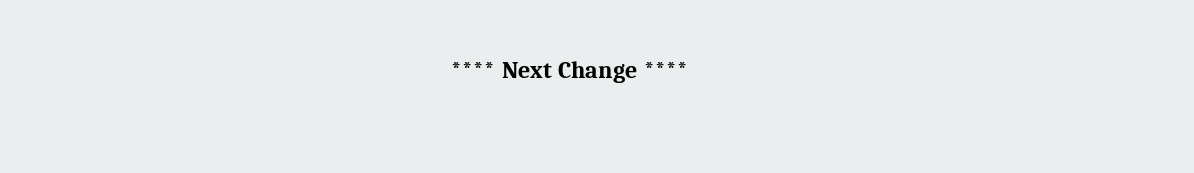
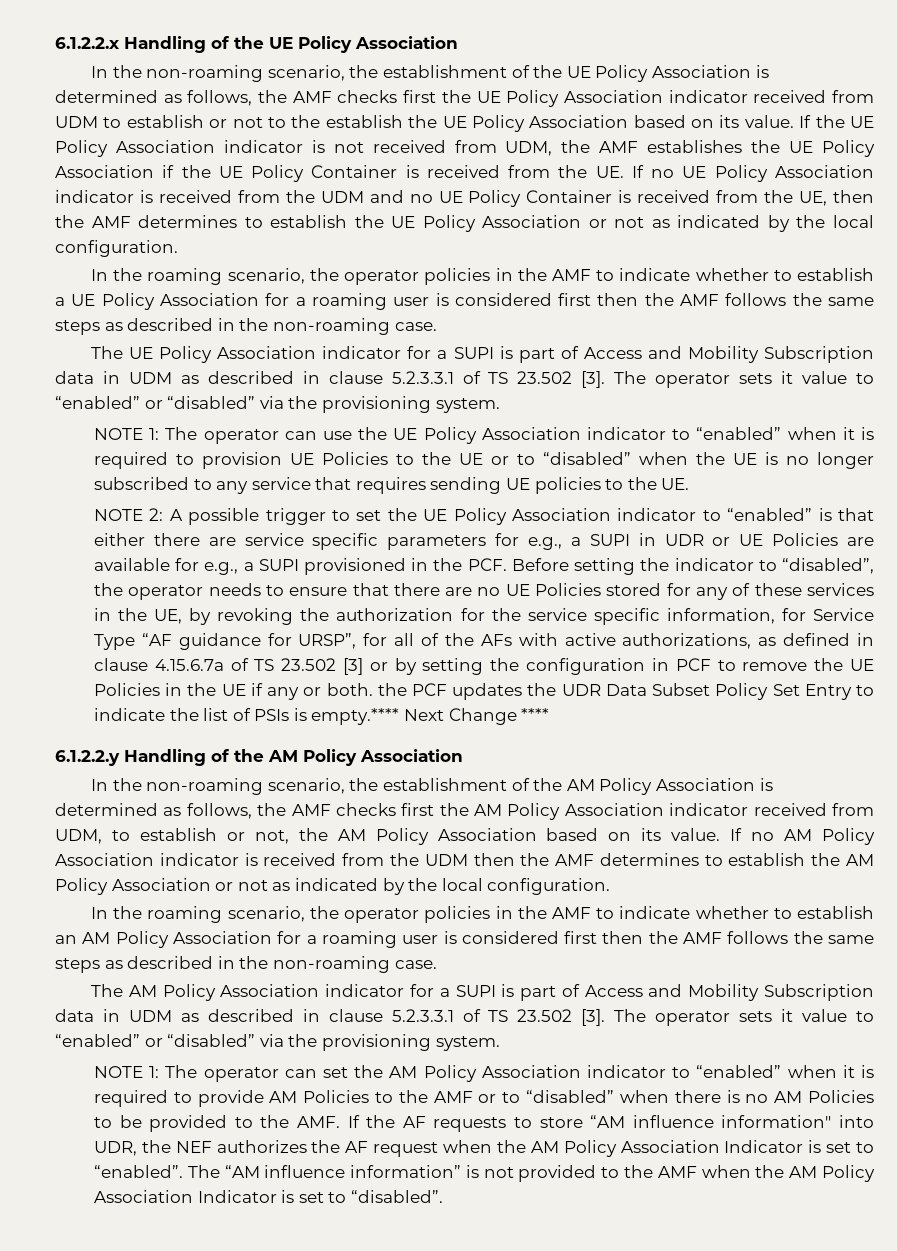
- **** Next Change ****
+ 6.1.2.2.x Handling of the UE Policy Association
+ In the non-roaming scenario, the establishment of the UE Policy Association is determined as follows, the AMF checks first the UE Policy Association indicator received from UDM to establish or not to the establish the UE Policy Association based on its value. If the UE Policy Association indicator is not received from UDM, the AMF establishes the UE Policy Association if the UE Policy Container is received from the UE. If no UE Policy Association indicator is received from the UDM and no UE Policy Container is received from the UE, then the AMF determines to establish the UE Policy Association or not as indicated by the local configuration.
+ In the roaming scenario, the operator policies in the AMF to indicate whether to establish a UE Policy Association for a roaming user is considered first then the AMF follows the same steps as described in the non-roaming case.
+ The UE Policy Association indicator for a SUPI is part of Access and Mobility Subscription data in UDM as described in clause 5.2.3.3.1 of TS 23.502 [3]. The operator sets it value to “enabled” or “disabled” via the provisioning system.
+ NOTE 1: The operator can use the UE Policy Association indicator to “enabled” when it is required to provision UE Policies to the UE or to “disabled” when the UE is no longer subscribed to any service that requires sending UE policies to the UE.
+ NOTE 2: A possible trigger to set the UE Policy Association indicator to “enabled” is that either there are service specific parameters for e.g., a SUPI in UDR or UE Policies are available for e.g., a SUPI provisioned in the PCF. Before setting the indicator to “disabled”, the operator needs to ensure that there are no UE Policies stored for any of these services in the UE, by revoking the authorization for the service specific information, for Service Type “AF guidance for URSP”, for all of the AFs with active authorizations, as defined in clause 4.15.6.7a of TS 23.502 [3] or by setting the configuration in PCF to remove the UE Policies in the UE if any or both. the PCF updates the UDR Data Subset Policy Set Entry to indicate the list of PSIs is empty.**** Next Change ****
+ 6.1.2.2.y Handling of the AM Policy Association
+ In the non-roaming scenario, the establishment of the AM Policy Association is determined as follows, the AMF checks first the AM Policy Association indicator received from UDM, to establish or not, the AM Policy Association based on its value. If no AM Policy Association indicator is received from the UDM then the AMF determines to establish the AM Policy Association or not as indicated by the local configuration.
+ In the roaming scenario, the operator policies in the AMF to indicate whether to establish an AM Policy Association for a roaming user is considered first then the AMF follows the same steps as described in the non-roaming case.
+ The AM Policy Association indicator for a SUPI is part of Access and Mobility Subscription data in UDM as described in clause 5.2.3.3.1 of TS 23.502 [3]. The operator sets it value to “enabled” or “disabled” via the provisioning system.
+ NOTE 1: The operator can set the AM Policy Association indicator to “enabled” when it is required to provide AM Policies to the AMF or to “disabled” when there is no AM Policies to be provided to the AMF. If the AF requests to store “AM influence information" into UDR, the NEF authorizes the AF request when the AM Policy Association Indicator is set to “enabled”. The “AM influence information” is not provided to the AMF when the AM Policy Association Indicator is set to “disabled”.

